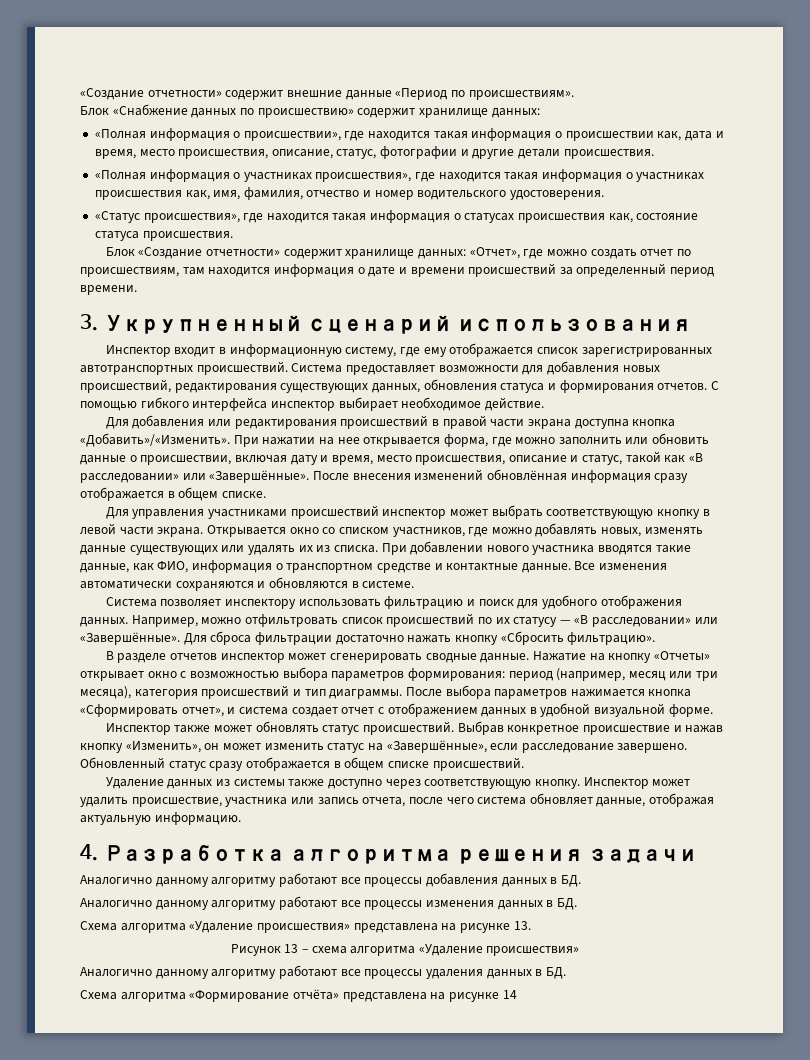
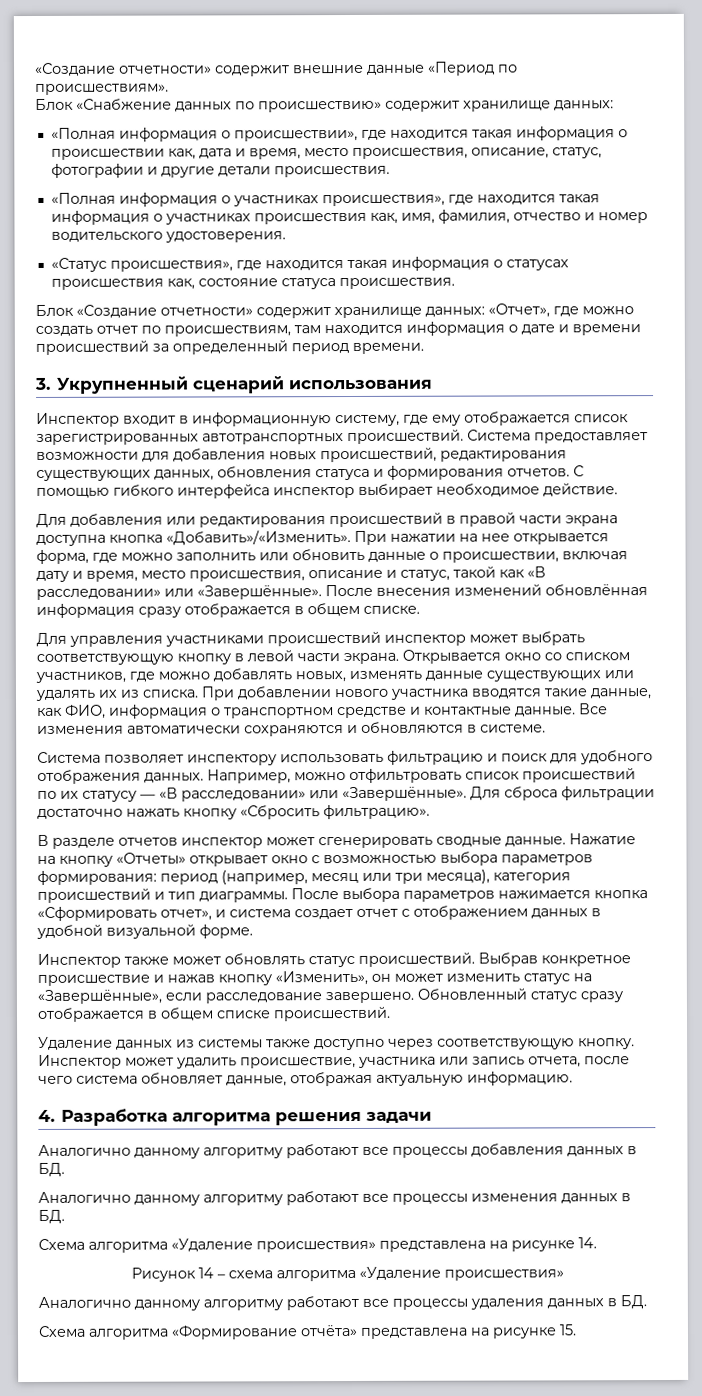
- Схема алгоритма «Удаление происшествия» представлена на рисунке 13.
+ Схема алгоритма «Удаление происшествия» представлена на рисунке 14.
- Рисунок 13 – схема алгоритма «Удаление происшествия»
+ Рисунок 14 – схема алгоритма «Удаление происшествия»
- Схема алгоритма «Формирование отчёта» представлена на рисунке 14
+ Схема алгоритма «Формирование отчёта» представлена на рисунке 15.

